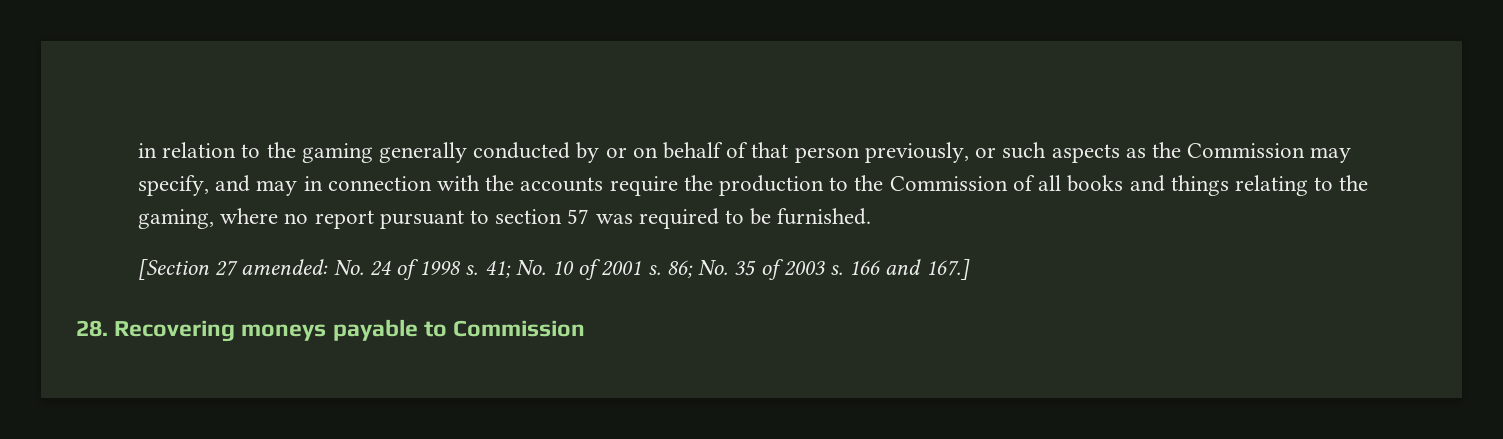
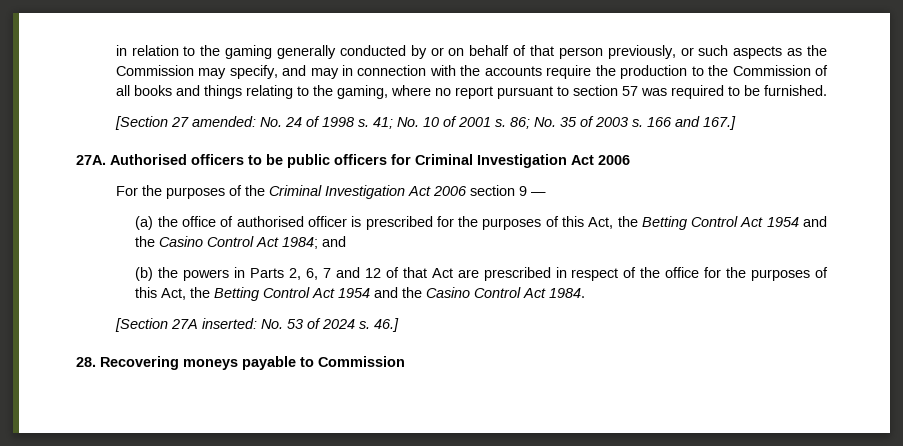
+ 27A. Authorised officers to be public officers for Criminal Investigation Act 2006
+ For the purposes of the Criminal Investigation Act 2006 section 9 —
+ (a) the office of authorised officer is prescribed for the purposes of this Act, the Betting Control Act 1954 and the Casino Control Act 1984; and
+ (b) the powers in Parts 2, 6, 7 and 12 of that Act are prescribed in respect of the office for the purposes of this Act, the Betting Control Act 1954 and the Casino Control Act 1984.
+ [Section 27A inserted: No. 53 of 2024 s. 46.]

